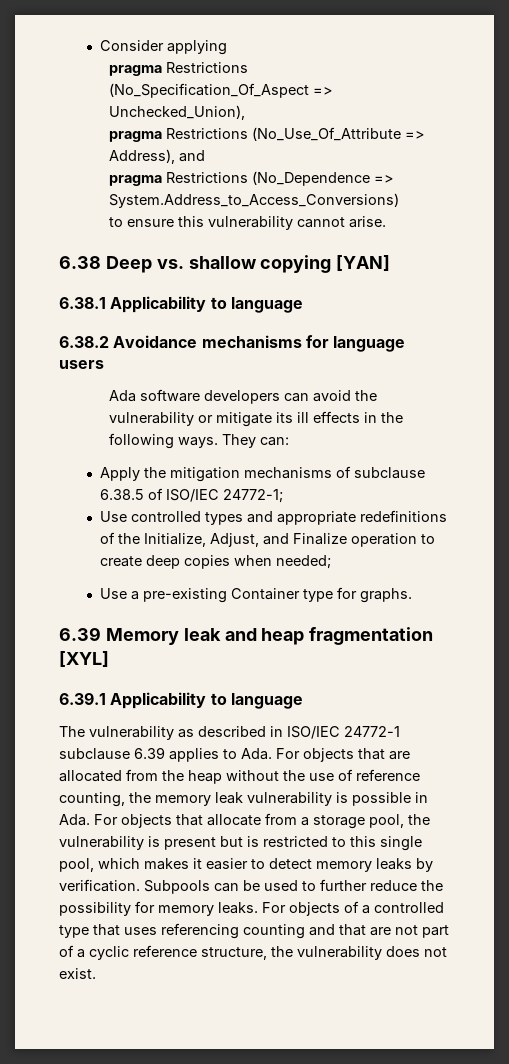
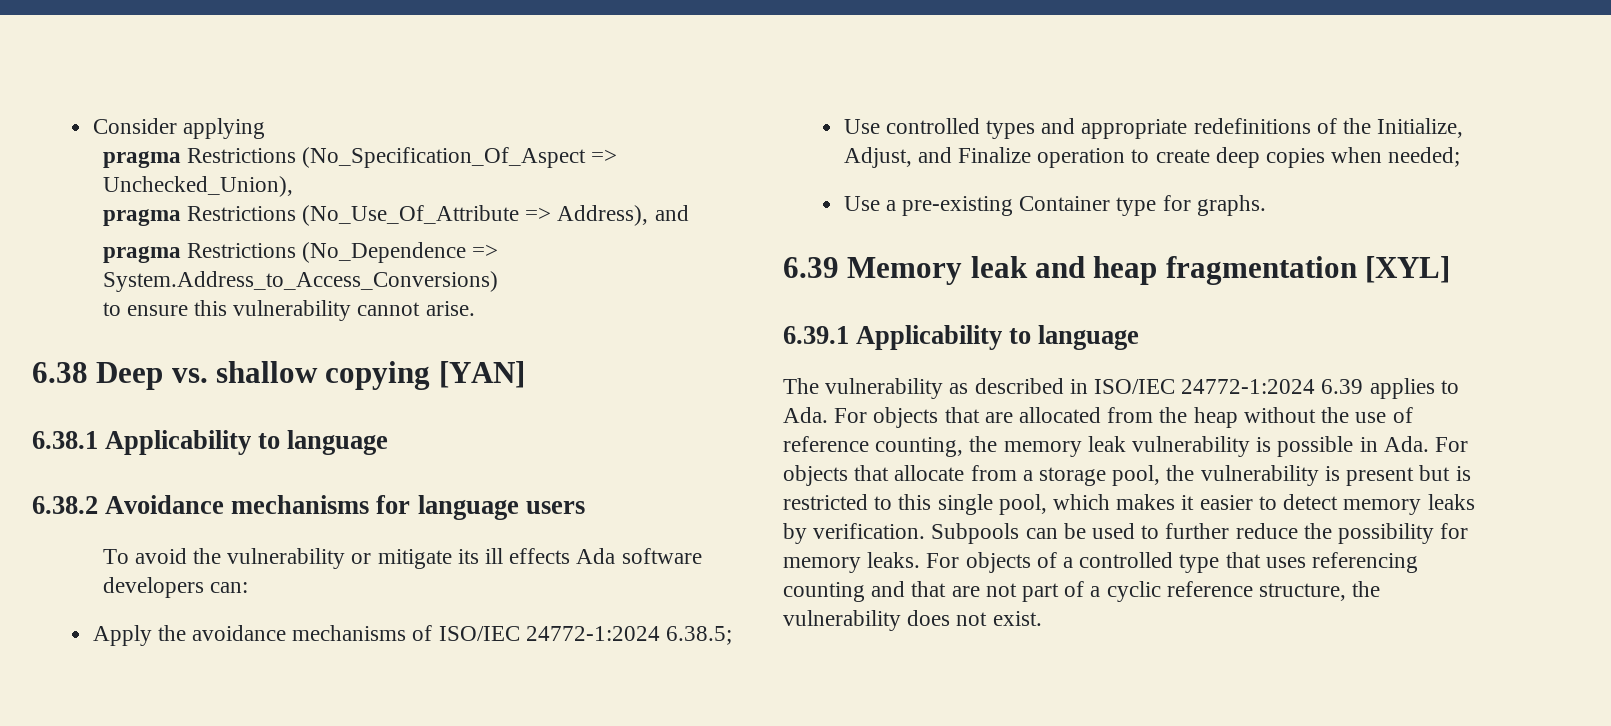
- Ada software developers can avoid the vulnerability or mitigate its ill effects in the following ways. They can:
+ To avoid the vulnerability or mitigate its ill effects Ada software developers can:
- Apply the mitigation mechanisms of subclause 6.38.5 of ISO/IEC 24772-1;
+ Apply the avoidance mechanisms of ISO/IEC 24772-1:2024 6.38.5;
- The vulnerability as described in ISO/IEC 24772-1 subclause 6.39 applies to Ada. For objects that are allocated from the heap without the use of reference counting, the memory leak vulnerability is possible in Ada. For objects that allocate from a storage pool, the vulnerability is present but is restricted to this single pool, which makes it easier to detect memory leaks by verification.
+ The vulnerability as described in ISO/IEC 24772-1:2024 6.39 applies to Ada. For objects that are allocated from the heap without the use of reference counting, the memory leak vulnerability is possible in Ada. For objects that allocate from a storage pool, the vulnerability is present but is restricted to this single pool, which makes it easier to detect memory leaks by verification.

